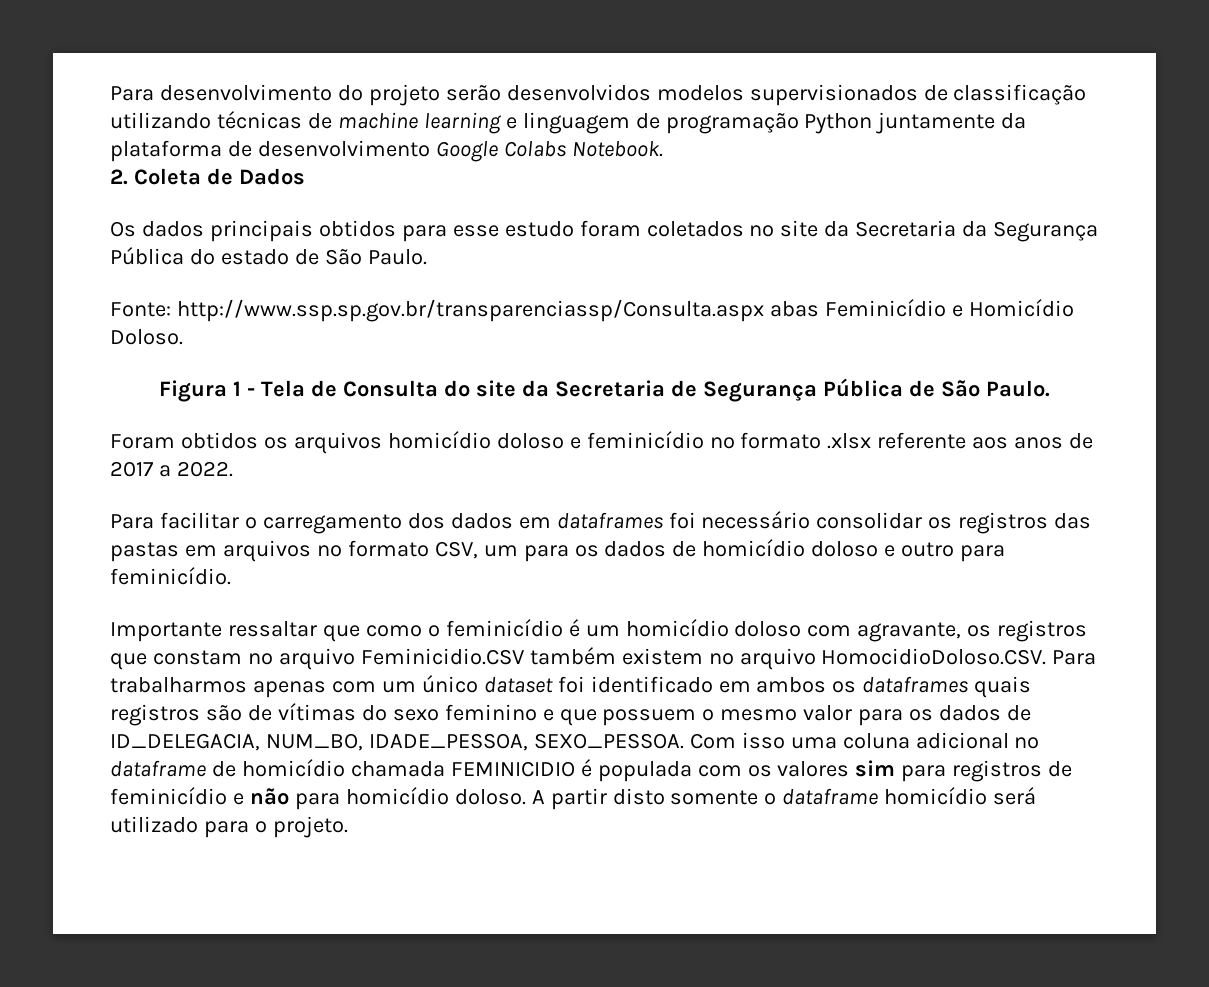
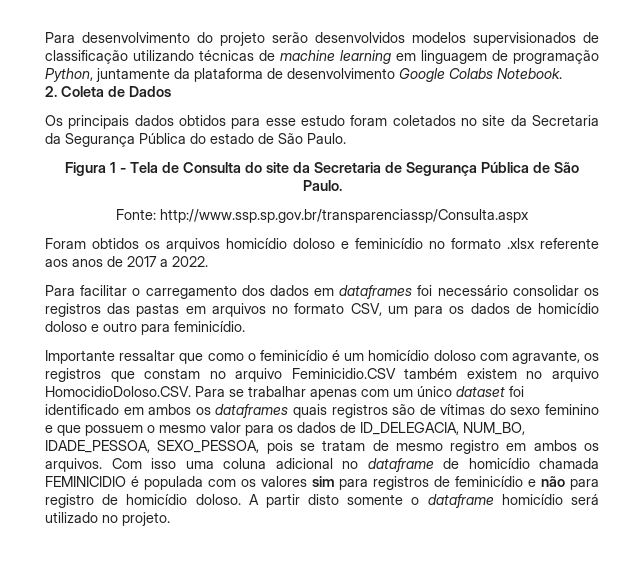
- Para desenvolvimento do projeto serão desenvolvidos modelos supervisionados de classificação utilizando técnicas de machine learning e linguagem de programação Python juntamente da plataforma de desenvolvimento Google Colabs Notebook.
+ Para desenvolvimento do projeto serão desenvolvidos modelos supervisionados de classificação utilizando técnicas de machine learning em linguagem de programação Python, juntamente da plataforma de desenvolvimento Google Colabs Notebook.
- Os dados principais obtidos para esse estudo foram coletados no site da Secretaria da Segurança Pública do estado de São Paulo.
+ Os principais dados obtidos para esse estudo foram coletados no site da Secretaria da Segurança Pública do estado de São Paulo.
- Fonte: http://www.ssp.sp.gov.br/transparenciassp/Consulta.aspx abas Feminicídio e Homicídio Doloso.
+ Fonte: http://www.ssp.sp.gov.br/transparenciassp/Consulta.aspx
- Importante ressaltar que como o feminicídio é um homicídio doloso com agravante, os registros que constam no arquivo Feminicidio.CSV também existem no arquivo HomocidioDoloso.CSV. Para trabalharmos apenas com um único dataset foi identificado em ambos os dataframes quais registros são de vítimas do sexo feminino e que possuem o mesmo valor para os dados de ID_DELEGACIA, NUM_BO, IDADE_PESSOA, SEXO_PESSOA.
+ Importante ressaltar que como o feminicídio é um homicídio doloso com agravante, os registros que constam no arquivo Feminicidio.CSV também existem no arquivo HomocidioDoloso.CSV. Para se trabalhar apenas com um único dataset foi identificado em ambos os dataframes quais registros são de vítimas do sexo feminino e que possuem o mesmo valor para os dados de ID_DELEGACIA, NUM_BO, IDADE_PESSOA, SEXO_PESSOA, pois se tratam de mesmo registro em ambos os arquivos.
- Com isso uma coluna adicional no dataframe de homicídio chamada FEMINICIDIO é populada com os valores sim para registros de feminicídio e não para homicídio doloso.
+ Com isso uma coluna adicional no dataframe de homicídio chamada FEMINICIDIO é populada com os valores sim para registros de feminicídio e não para registro de homicídio doloso.
- A partir disto somente o dataframe homicídio será utilizado para o projeto.
+ A partir disto somente o dataframe homicídio será utilizado no projeto.

